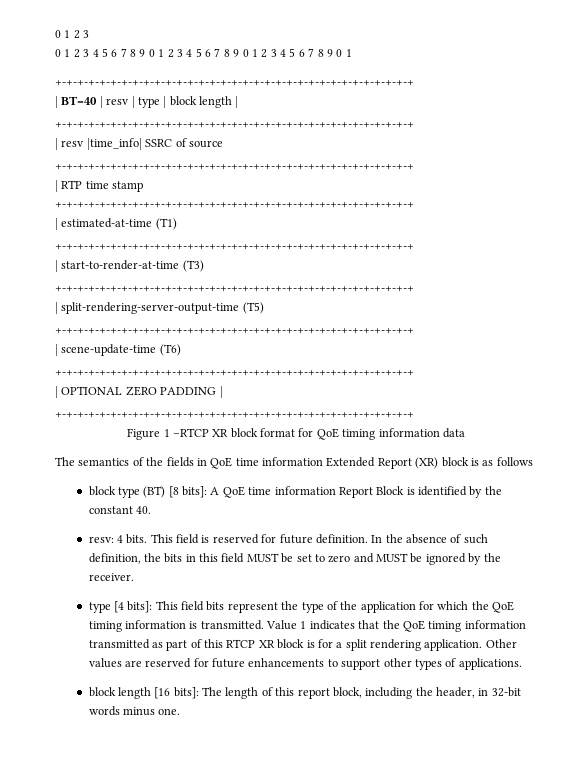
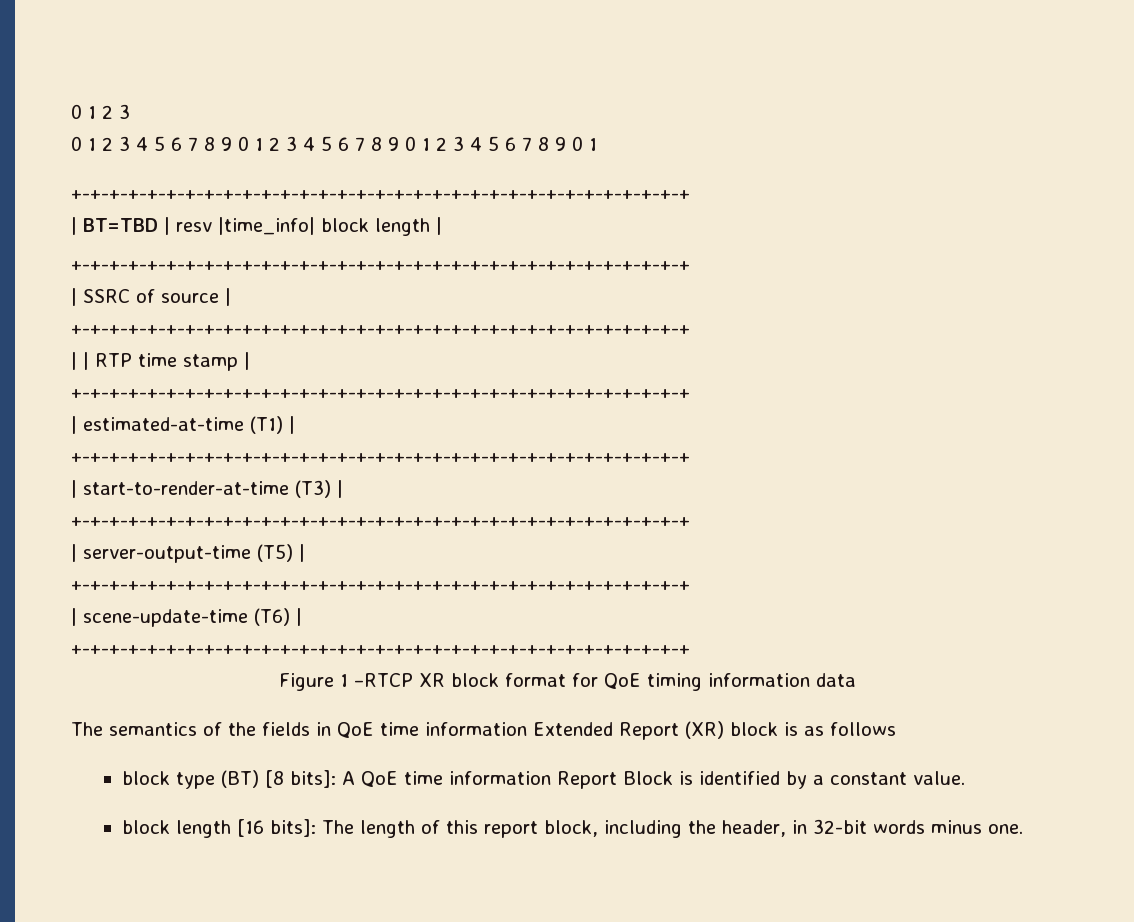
- | BT=40 | resv | type | block length |
+ | BT=TBD | resv |time_info| block length |
- | resv |time_info| SSRC of source
+ | SSRC of source |
  +-+-+-+-+-+-+-+-+-+-+-+-+-+-+-+-+-+-+-+-+-+-+-+-+-+-+-+-+-+-+-+-+
- | RTP time stamp
+ | | RTP time stamp |
- | estimated-at-time (T1)
+ | estimated-at-time (T1) |
- | start-to-render-at-time (T3)
+ | start-to-render-at-time (T3) |
  +-+-+-+-+-+-+-+-+-+-+-+-+-+-+-+-+-+-+-+-+-+-+-+-+-+-+-+-+-+-+-+-+
- | split-rendering-server-output-time (T5)
+ | server-output-time (T5) |
- | scene-update-time (T6)
- +-+-+-+-+-+-+-+-+-+-+-+-+-+-+-+-+-+-+-+-+-+-+-+-+-+-+-+-+-+-+-+-+
- | OPTIONAL ZERO PADDING |
+ | scene-update-time (T6) |
- block type (BT) [8 bits]: A QoE time information Report Block is identified by the constant 40.
- resv: 4 bits. This field is reserved for future definition. In the absence of such definition, the bits in this field MUST be set to zero and MUST be ignored by the receiver.
- type [4 bits]: This field bits represent the type of the application for which the QoE timing information is transmitted. Value 1 indicates that the QoE timing information transmitted as part of this RTCP XR block is for a split rendering application. Other values are reserved for future enhancements to support other types of applications.
+ block type (BT) [8 bits]: A QoE time information Report Block is identified by a constant value.

